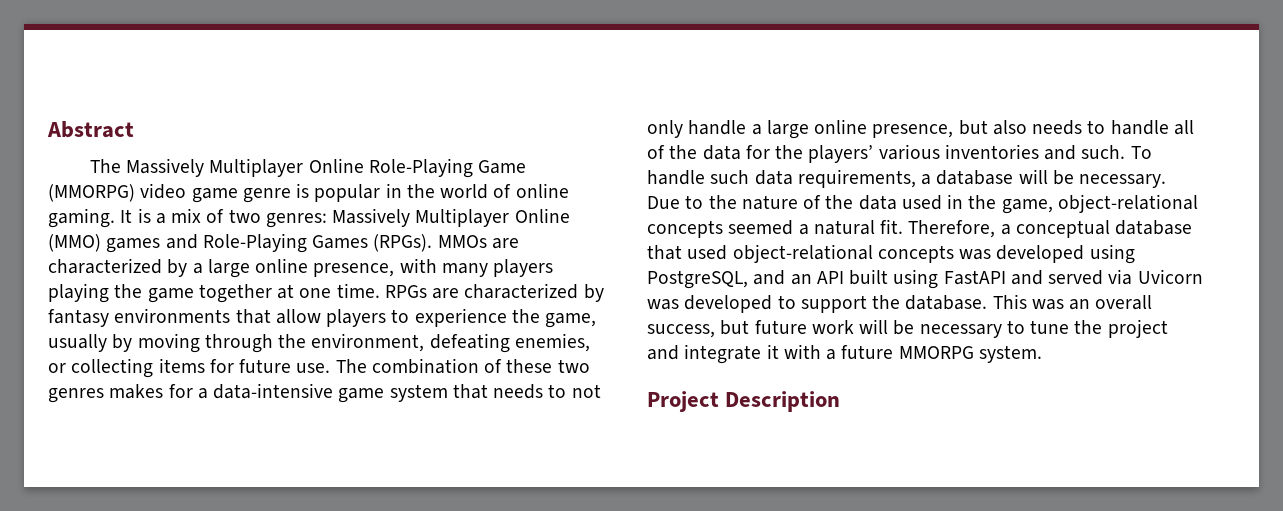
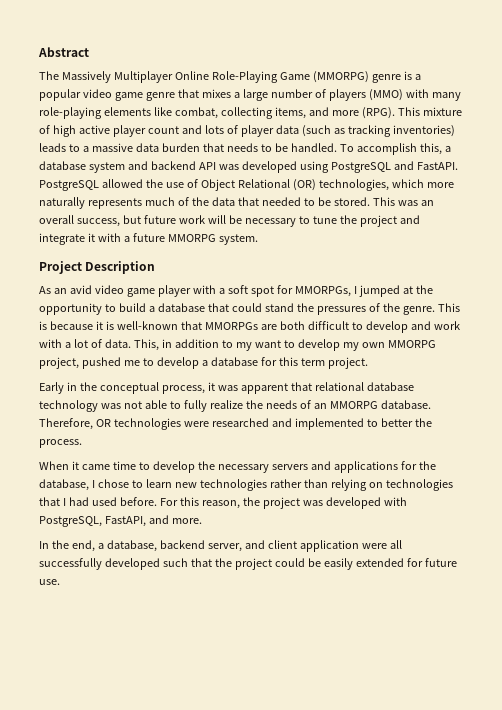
- The Massively Multiplayer Online Role-Playing Game (MMORPG) video game genre is popular in the world of online gaming. It is a mix of two genres: Massively Multiplayer Online (MMO) games and Role-Playing Games (RPGs). MMOs are characterized by a large online presence, with many players playing the game together at one time. RPGs are characterized by fantasy environments that allow players to experience the game, usually by moving through the environment, defeating enemies, or collecting items for future use. The combination of these two genres makes for a data-intensive game system that needs to not only handle a large online presence, but also needs to handle all of the data for the players’ various inventories and such. To handle such data requirements, a database will be necessary. Due to the nature of the data used in the game, object-relational concepts seemed a natural fit. Therefore, a conceptual database that used object-relational concepts was developed using PostgreSQL, and an API built using FastAPI and served via Uvicorn was developed to support the database.
+ The Massively Multiplayer Online Role-Playing Game (MMORPG) genre is a popular video game genre that mixes a large number of players (MMO) with many role-playing elements like combat, collecting items, and more (RPG). This mixture of high active player count and lots of player data (such as tracking inventories) leads to a massive data burden that needs to be handled. To accomplish this, a database system and backend API was developed using PostgreSQL and FastAPI. PostgreSQL allowed the use of Object Relational (OR) technologies, which more naturally represents much of the data that needed to be stored.
+ As an avid video game player with a soft spot for MMORPGs, I jumped at the opportunity to build a database that could stand the pressures of the genre. This is because it is well-known that MMORPGs are both difficult to develop and work with a lot of data. This, in addition to my want to develop my own MMORPG project, pushed me to develop a database for this term project.
+ Early in the conceptual process, it was apparent that relational database technology was not able to fully realize the needs of an MMORPG database. Therefore, OR technologies were researched and implemented to better the process.
+ When it came time to develop the necessary servers and applications for the database, I chose to learn new technologies rather than relying on technologies that I had used before. For this reason, the project was developed with PostgreSQL, FastAPI, and more.
+ In the end, a database, backend server, and client application were all successfully developed such that the project could be easily extended for future use.

